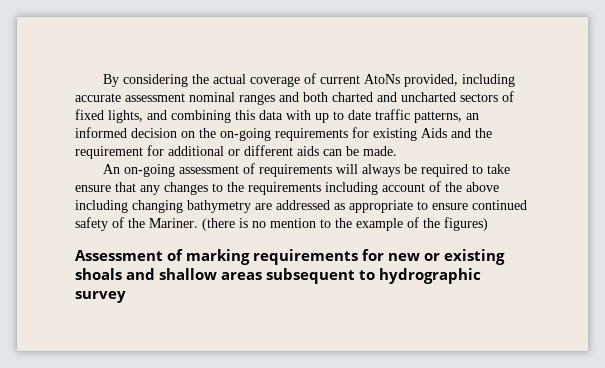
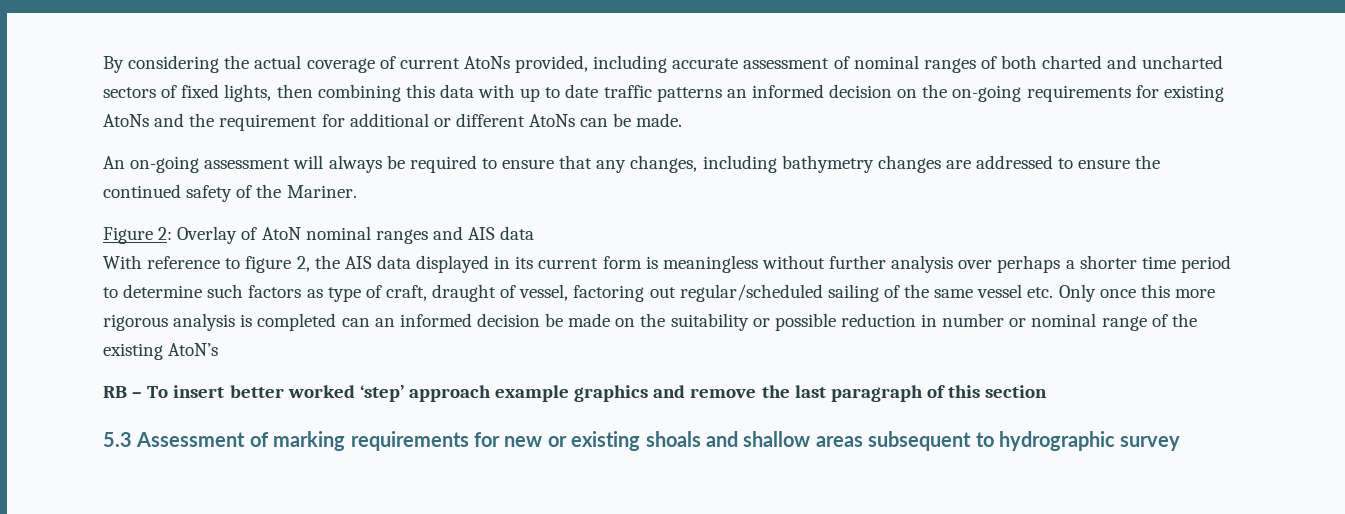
- By considering the actual coverage of current AtoNs provided, including accurate assessment nominal ranges and both charted and uncharted sectors of fixed lights, and combining this data with up to date traffic patterns, an informed decision on the on-going requirements for existing Aids and the requirement for additional or different aids can be made.
+ By considering the actual coverage of current AtoNs provided, including accurate assessment of nominal ranges of both charted and uncharted sectors of fixed lights, then combining this data with up to date traffic patterns an informed decision on the on-going requirements for existing AtoNs and the requirement for additional or different AtoNs can be made.
- An on-going assessment of requirements will always be required to take ensure that any changes to the requirements including account of the above including changing bathymetry are addressed as appropriate to ensure continued safety of the Mariner. (there is no mention to the example of the figures)
- Assessment of marking requirements for new or existing shoals and shallow areas subsequent to hydrographic survey
+ An on-going assessment will always be required to ensure that any changes, including bathymetry changes are addressed to ensure the continued safety of the Mariner.
+ Figure 2: Overlay of AtoN nominal ranges and AIS data
+ With reference to figure 2, the AIS data displayed in its current form is meaningless without further analysis over perhaps a shorter time period to determine such factors as type of craft, draught of vessel, factoring out regular/scheduled sailing of the same vessel etc. Only once this more rigorous analysis is completed can an informed decision be made on the suitability or possible reduction in number or nominal range of the existing AtoN’s
+ RB – To insert better worked ‘step’ approach example graphics and remove the last paragraph of this section
+ 5.3 Assessment of marking requirements for new or existing shoals and shallow areas subsequent to hydrographic survey

